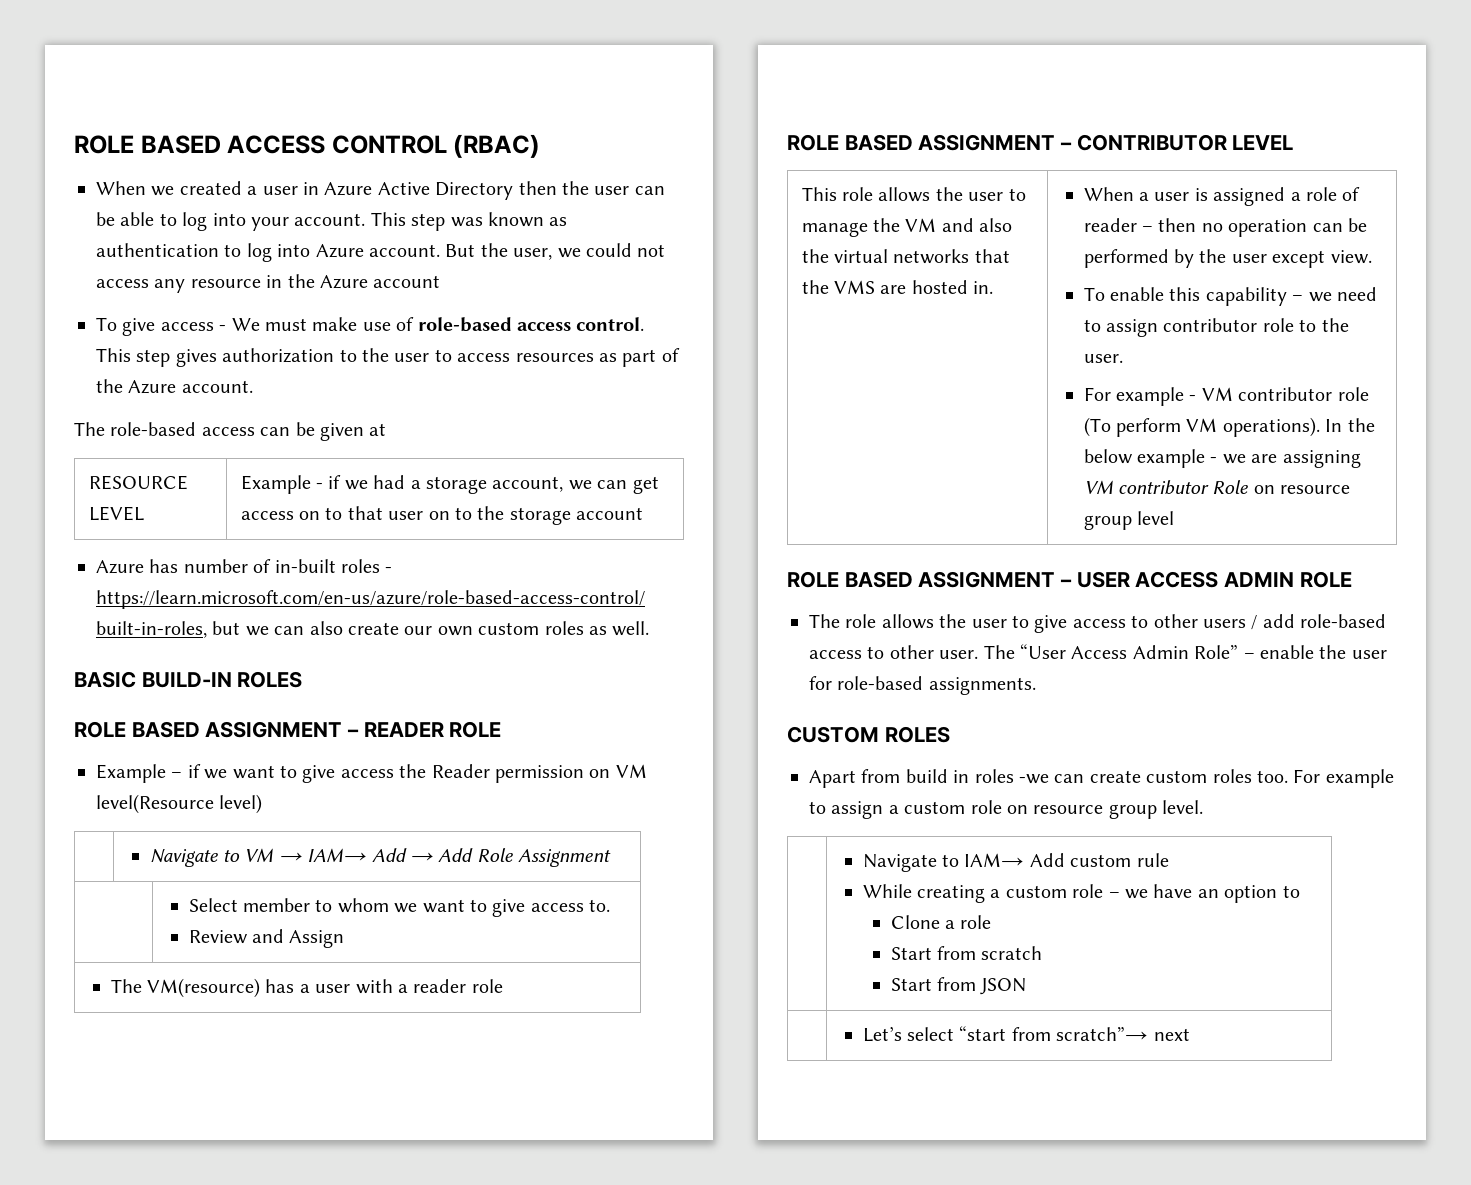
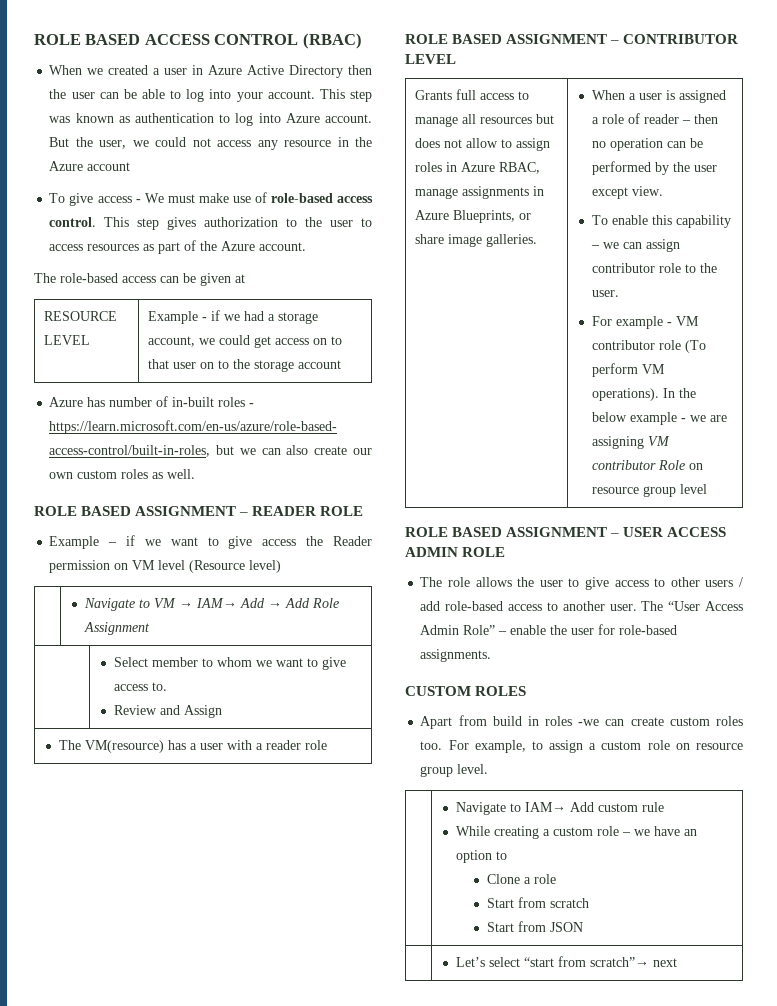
- RESOURCE LEVEL | Example - if we had a storage account, we can get access on to that user on to the storage account
+ RESOURCE LEVEL | Example - if we had a storage account, we could get access on to that user on to the storage account
- BASIC BUILD-IN ROLES
- Example – if we want to give access the Reader permission on VM level(Resource level)
+ Example – if we want to give access the Reader permission on VM level (Resource level)
- This role allows the user to manage the VM and also the virtual networks that the VMS are hosted in.
+ Grants full access to manage all resources but does not allow to assign roles in Azure RBAC, manage assignments in Azure Blueprints, or share image galleries.
- To enable this capability – we need to assign contributor role to the user.
+ To enable this capability – we can assign contributor role to the user.
- The role allows the user to give access to other users / add role-based access to other user.
+ The role allows the user to give access to other users / add role-based access to another user.
- For example to assign a custom role on resource group level.
+ For example, to assign a custom role on resource group level.

